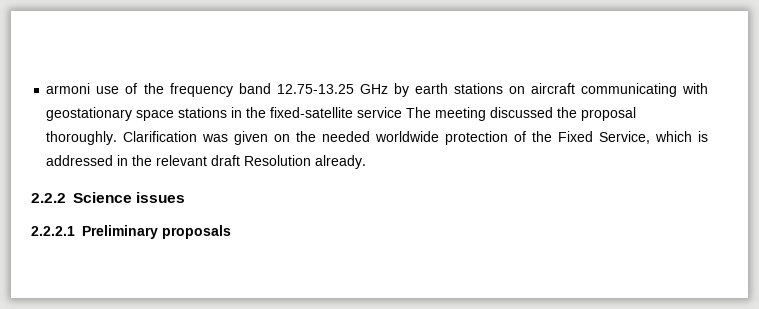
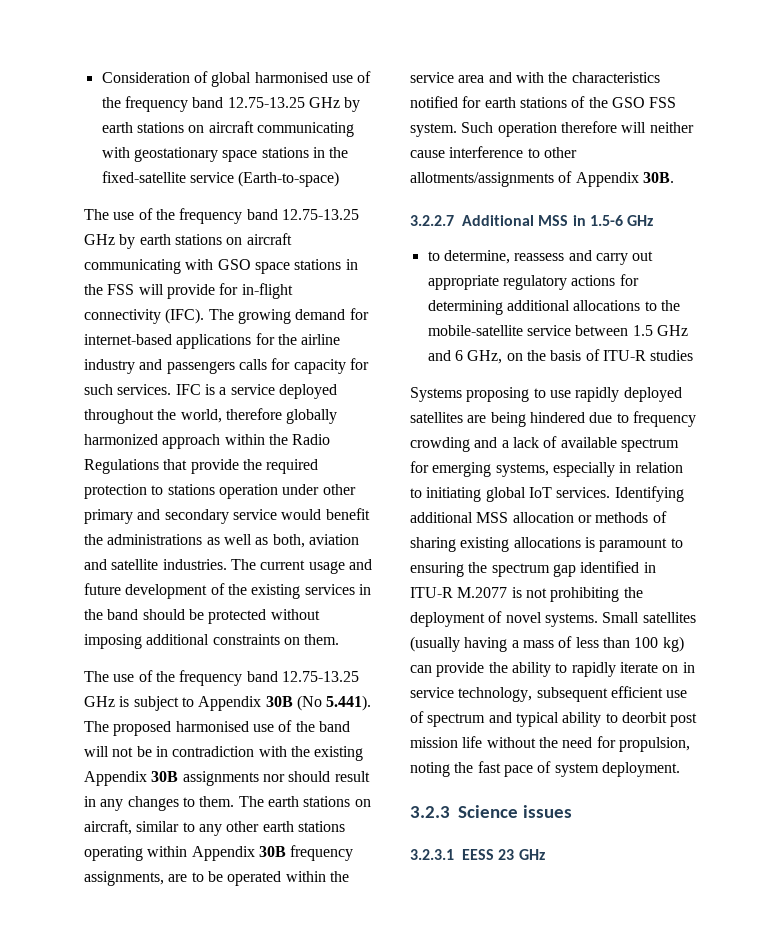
- armoni use of the frequency band 12.75-13.25 GHz by earth stations on aircraft communicating with geostationary space stations in the fixed-satellite service The meeting discussed the proposal thoroughly. Clarification was given on the needed worldwide protection of the Fixed Service, which is addressed in the relevant draft Resolution already.
- 2.2.2 Science issues
- 2.2.2.1 Preliminary proposals
+ Consideration of global harmonised use of the frequency band 12.75-13.25 GHz by earth stations on aircraft communicating with geostationary space stations in the fixed-satellite service (Earth-to-space)
+ The use of the frequency band 12.75-13.25 GHz by earth stations on aircraft communicating with GSO space stations in the FSS will provide for in-flight connectivity (IFC). The growing demand for internet-based applications for the airline industry and passengers calls for capacity for such services. IFC is a service deployed throughout the world, therefore globally harmonized approach within the Radio Regulations that provide the required protection to stations operation under other primary and secondary service would benefit the administrations as well as both, aviation and satellite industries. The current usage and future development of the existing services in the band should be protected without imposing additional constraints on them.
+ The use of the frequency band 12.75-13.25 GHz is subject to Appendix 30B (No 5.441). The proposed harmonised use of the band will not be in contradiction with the existing Appendix 30B assignments nor should result in any changes to them. The earth stations on aircraft, similar to any other earth stations operating within Appendix 30B frequency assignments, are to be operated within the service area and with the characteristics notified for earth stations of the GSO FSS system. Such operation therefore will neither cause interference to other allotments/assignments of Appendix 30B.
+ 3.2.2.7 Additional MSS in 1.5-6 GHz
+ to determine, reassess and carry out appropriate regulatory actions for determining additional allocations to the mobile-satellite service between 1.5 GHz and 6 GHz, on the basis of ITU-R studies
+ Systems proposing to use rapidly deployed satellites are being hindered due to frequency crowding and a lack of available spectrum for emerging systems, especially in relation to initiating global IoT services. Identifying additional MSS allocation or methods of sharing existing allocations is paramount to ensuring the spectrum gap identified in ITU-R M.2077 is not prohibiting the deployment of novel systems. Small satellites (usually having a mass of less than 100 kg) can provide the ability to rapidly iterate on in service technology, subsequent efficient use of spectrum and typical ability to deorbit post mission life without the need for propulsion, noting the fast pace of system deployment.
+ 3.2.3 Science issues
+ 3.2.3.1 EESS 23 GHz

